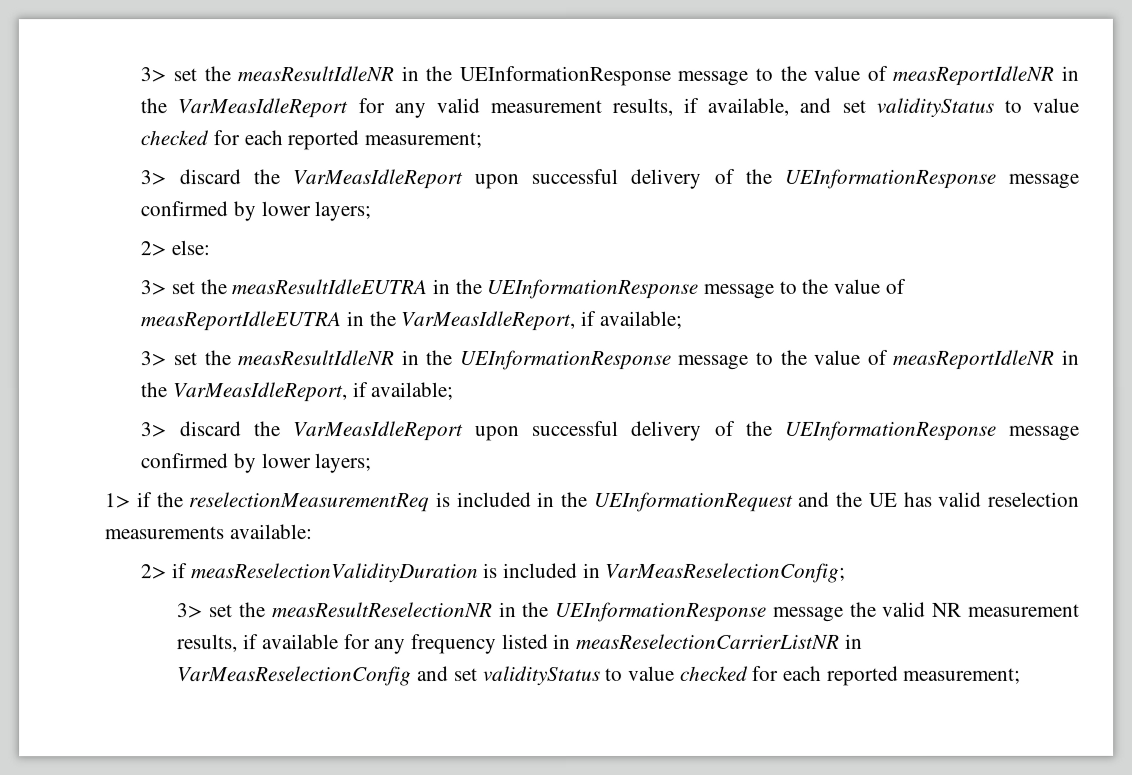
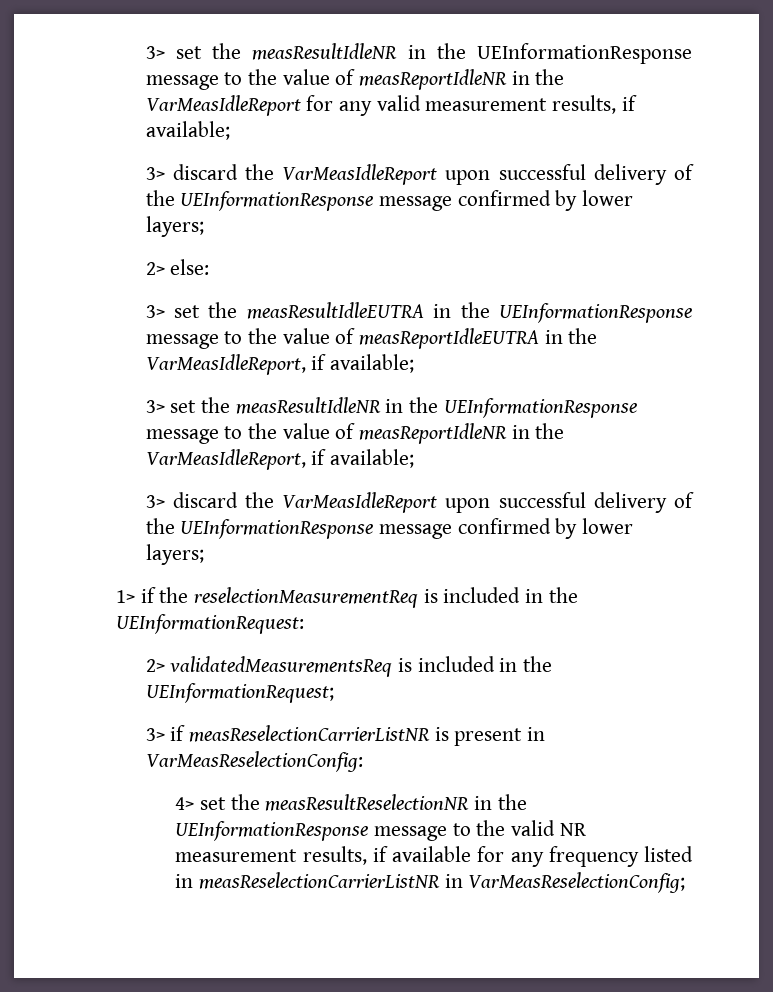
- 3> set the measResultIdleNR in the UEInformationResponse message to the value of measReportIdleNR in the VarMeasIdleReport for any valid measurement results, if available, and set validityStatus to value checked for each reported measurement;
+ 3> set the measResultIdleNR in the UEInformationResponse message to the value of measReportIdleNR in the VarMeasIdleReport for any valid measurement results, if available;
- 1> if the reselectionMeasurementReq is included in the UEInformationRequest and the UE has valid reselection measurements available:
- 2> if measReselectionValidityDuration is included in VarMeasReselectionConfig;
- 3> set the measResultReselectionNR in the UEInformationResponse message the valid NR measurement results, if available for any frequency listed in measReselectionCarrierListNR in VarMeasReselectionConfig and set validityStatus to value checked for each reported measurement;
+ 1> if the reselectionMeasurementReq is included in the UEInformationRequest:
+ 2> validatedMeasurementsReq is included in the UEInformationRequest;
+ 3> if measReselectionCarrierListNR is present in VarMeasReselectionConfig:
+ 4> set the measResultReselectionNR in the UEInformationResponse message to the valid NR measurement results, if available for any frequency listed in measReselectionCarrierListNR in VarMeasReselectionConfig;

